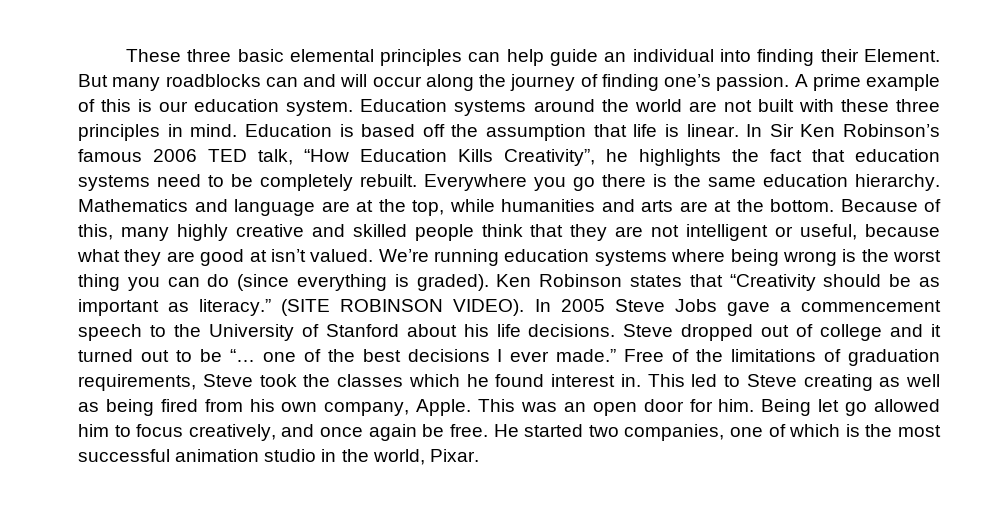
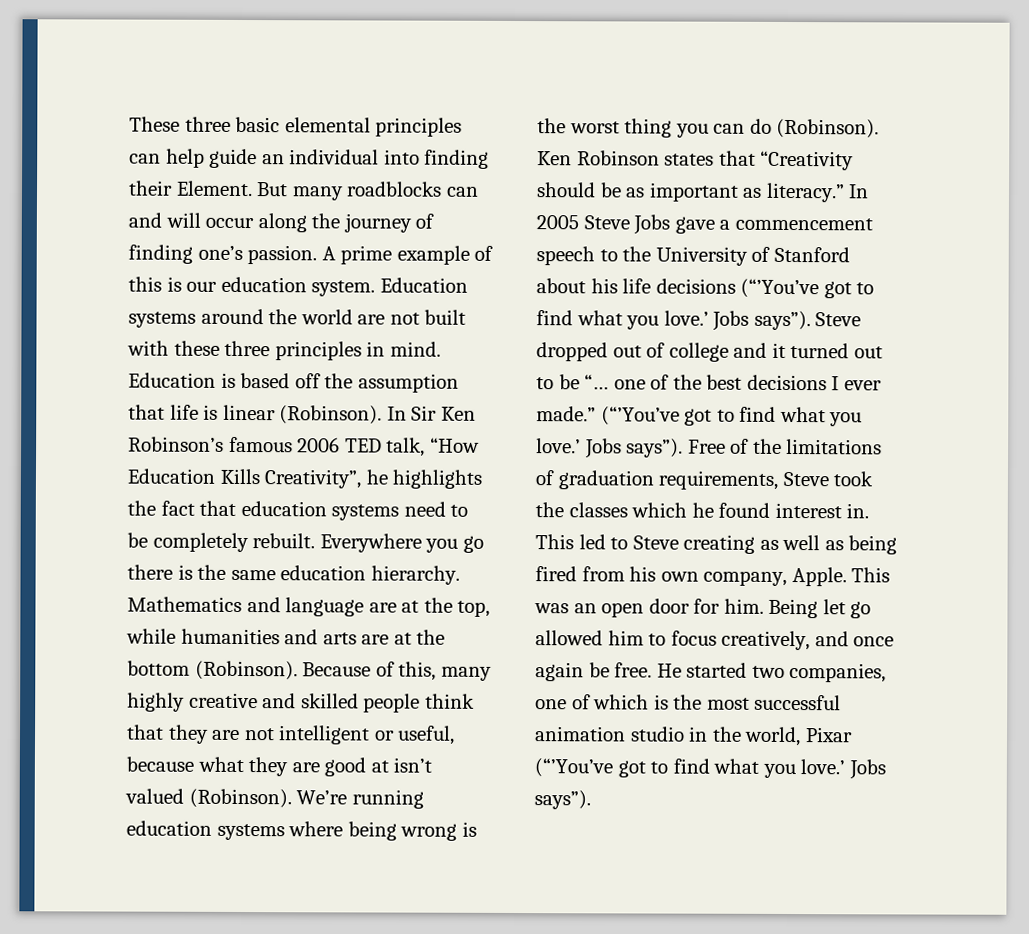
- Education is based off the assumption that life is linear.
+ Education is based off the assumption that life is linear (Robinson).
- Mathematics and language are at the top, while humanities and arts are at the bottom.
+ Mathematics and language are at the top, while humanities and arts are at the bottom (Robinson).
- Because of this, many highly creative and skilled people think that they are not intelligent or useful, because what they are good at isn’t valued.
+ Because of this, many highly creative and skilled people think that they are not intelligent or useful, because what they are good at isn’t valued (Robinson).
- We’re running education systems where being wrong is the worst thing you can do (since everything is graded).
+ We’re running education systems where being wrong is the worst thing you can do (Robinson).
- (SITE ROBINSON VIDEO).
- In 2005 Steve Jobs gave a commencement speech to the University of Stanford about his life decisions.
+ In 2005 Steve Jobs gave a commencement speech to the University of Stanford about his life decisions (“’You’ve got to find what you love.’ Jobs says”).
- Steve dropped out of college and it turned out to be “… one of the best decisions I ever made.”
+ Steve dropped out of college and it turned out to be “… one of the best decisions I ever made.” (“’You’ve got to find what you love.’ Jobs says”).
- He started two companies, one of which is the most successful animation studio in the world, Pixar.
+ He started two companies, one of which is the most successful animation studio in the world, Pixar (“’You’ve got to find what you love.’ Jobs says”).

